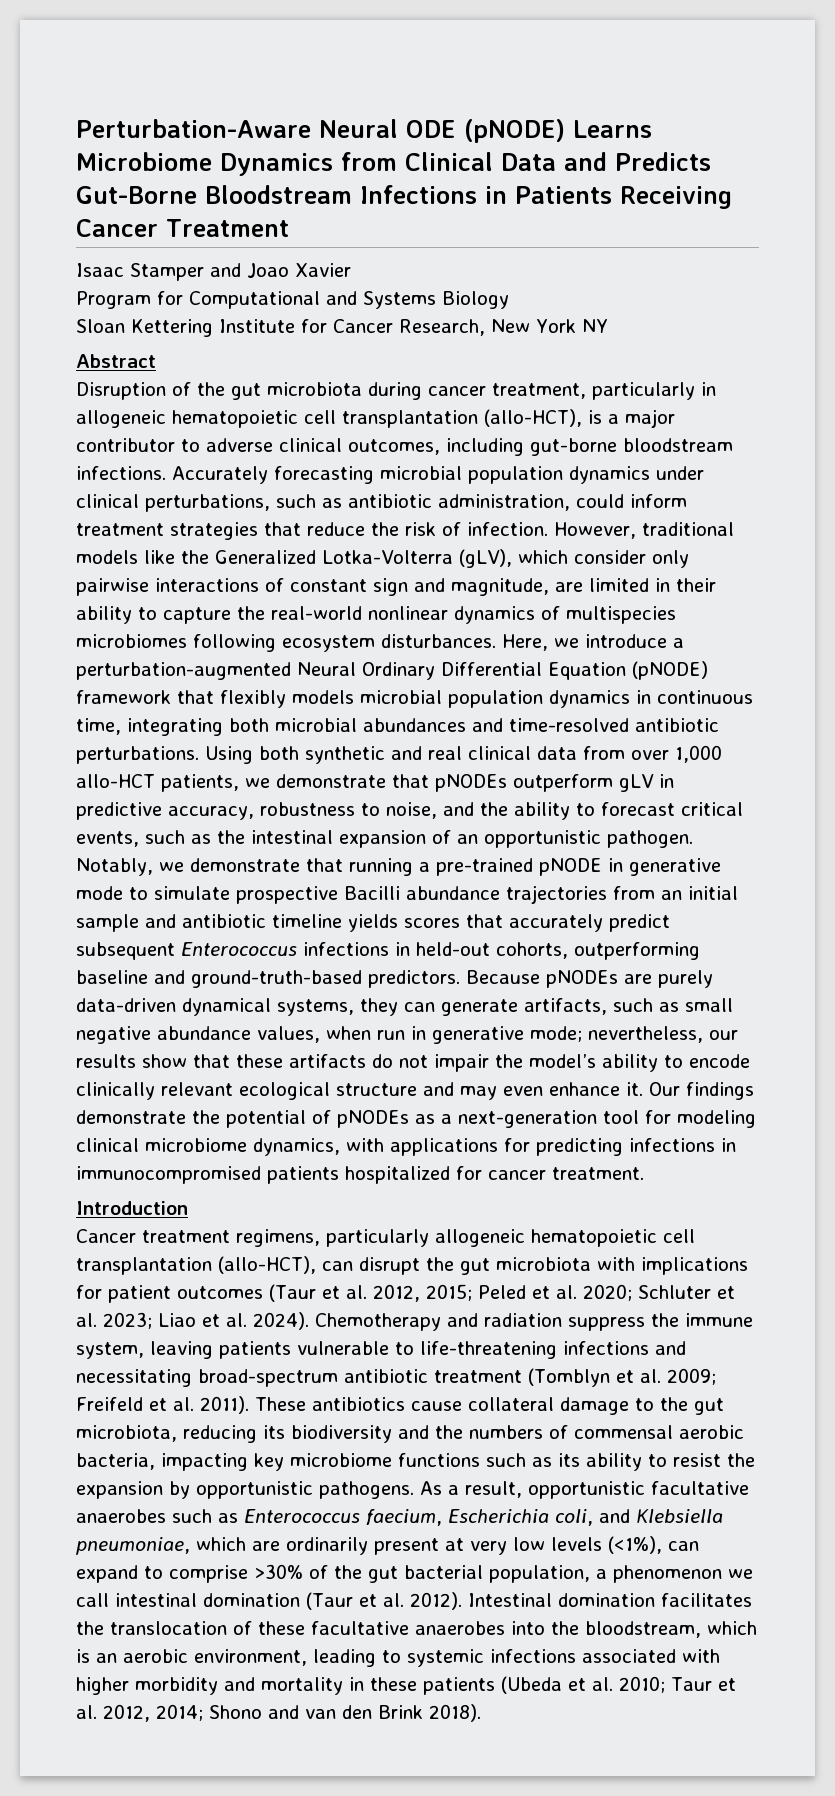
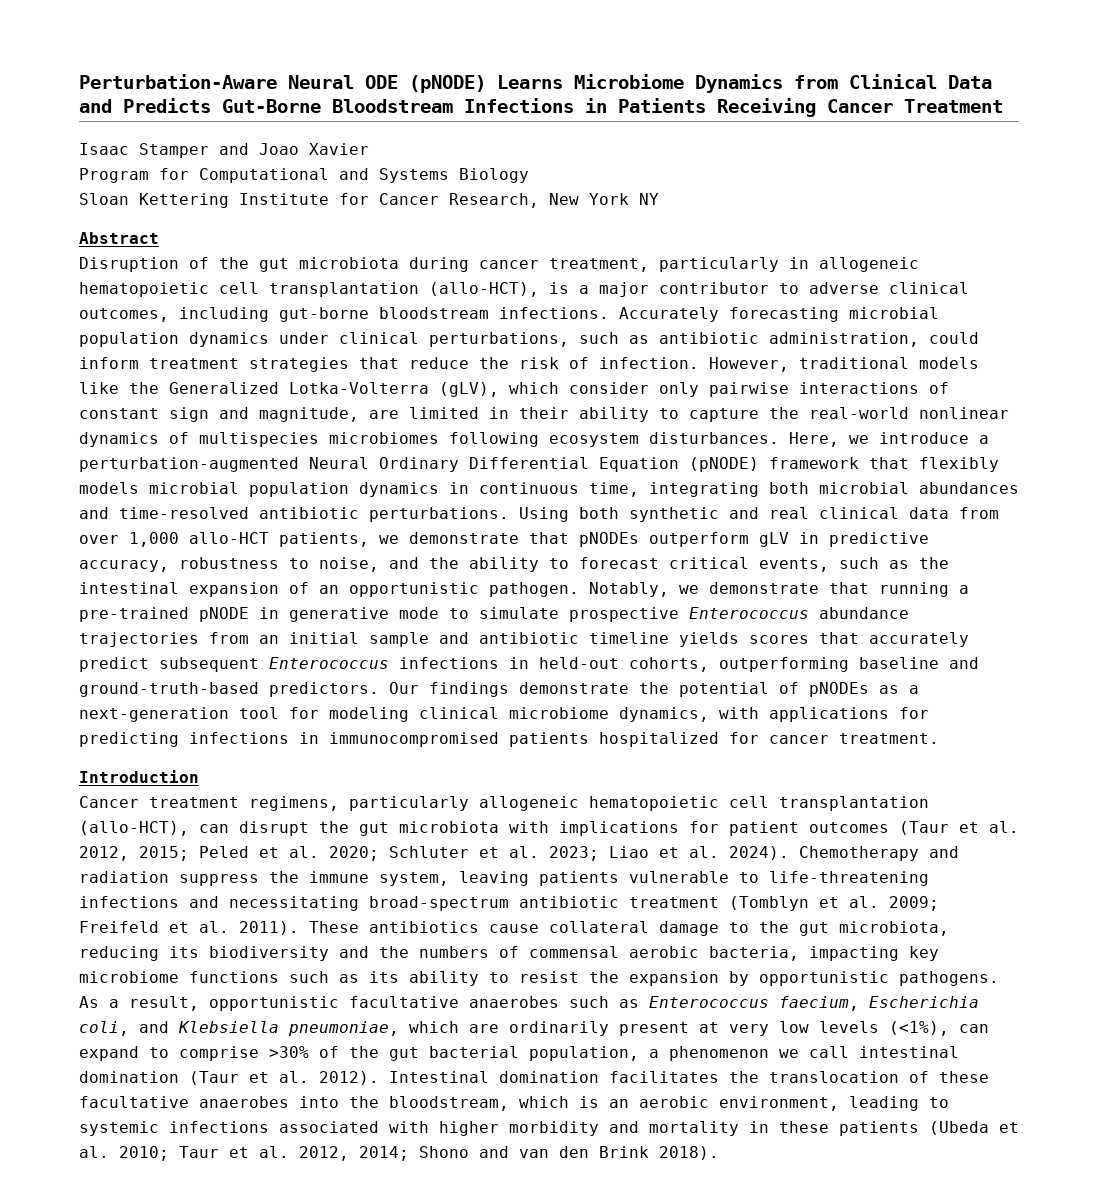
- Notably, we demonstrate that running a pre-trained pNODE in generative mode to simulate prospective Bacilli abundance trajectories from an initial sample and antibiotic timeline yields scores that accurately predict subsequent Enterococcus infections in held-out cohorts, outperforming baseline and ground-truth-based predictors.
+ Notably, we demonstrate that running a pre-trained pNODE in generative mode to simulate prospective Enterococcus abundance trajectories from an initial sample and antibiotic timeline yields scores that accurately predict subsequent Enterococcus infections in held-out cohorts, outperforming baseline and ground-truth-based predictors.
- Because pNODEs are purely data-driven dynamical systems, they can generate artifacts, such as small negative abundance values, when run in generative mode; nevertheless, our results show that these artifacts do not impair the model’s ability to encode clinically relevant ecological structure and may even enhance it.

